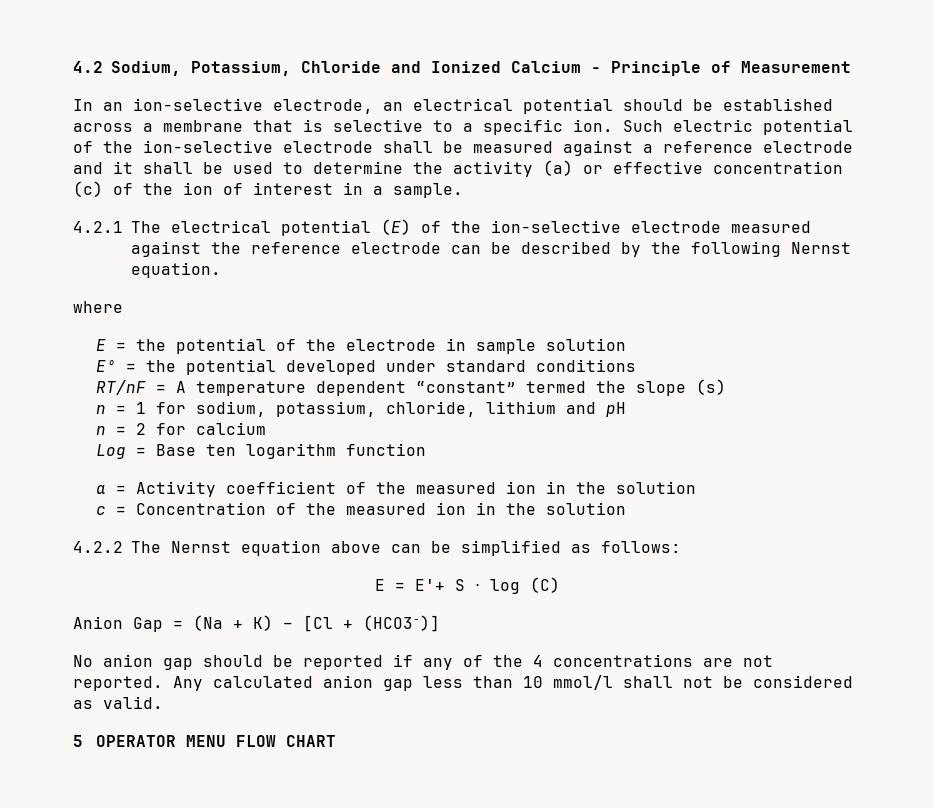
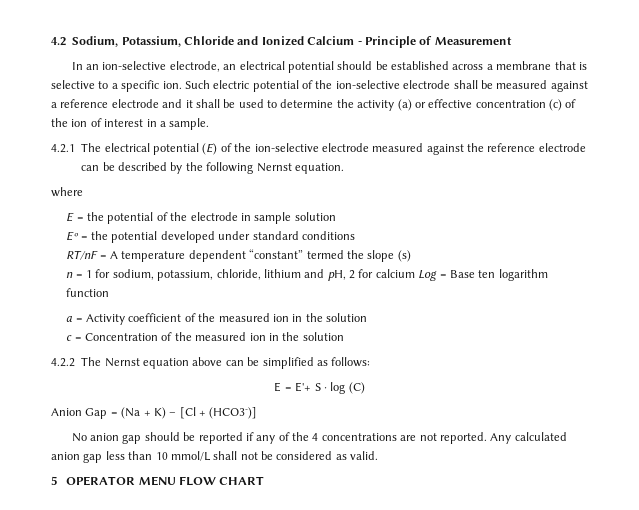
- n = 1 for sodium, potassium, chloride, lithium and pH
- n = 2 for calcium
- Log = Base ten logarithm function
+ n = 1 for sodium, potassium, chloride, lithium and pH, 2 for calcium Log = Base ten logarithm function
- Any calculated anion gap less than 10 mmol/l shall not be considered as valid.
+ Any calculated anion gap less than 10 mmol/L shall not be considered as valid.

